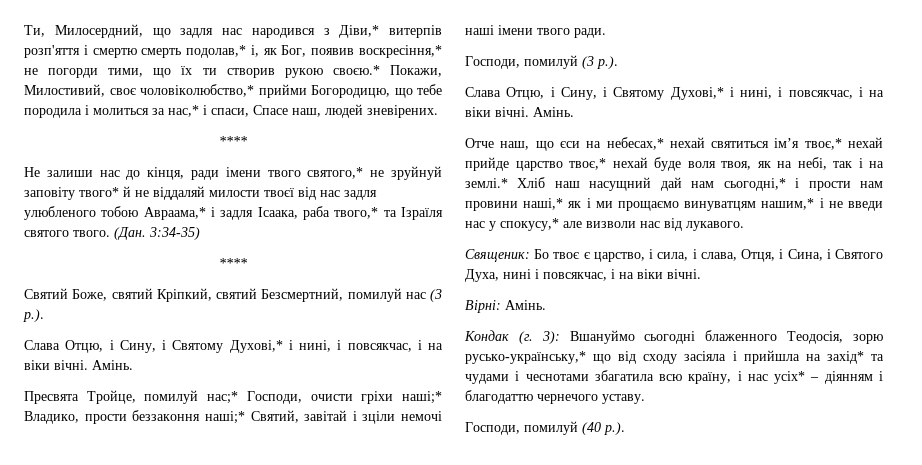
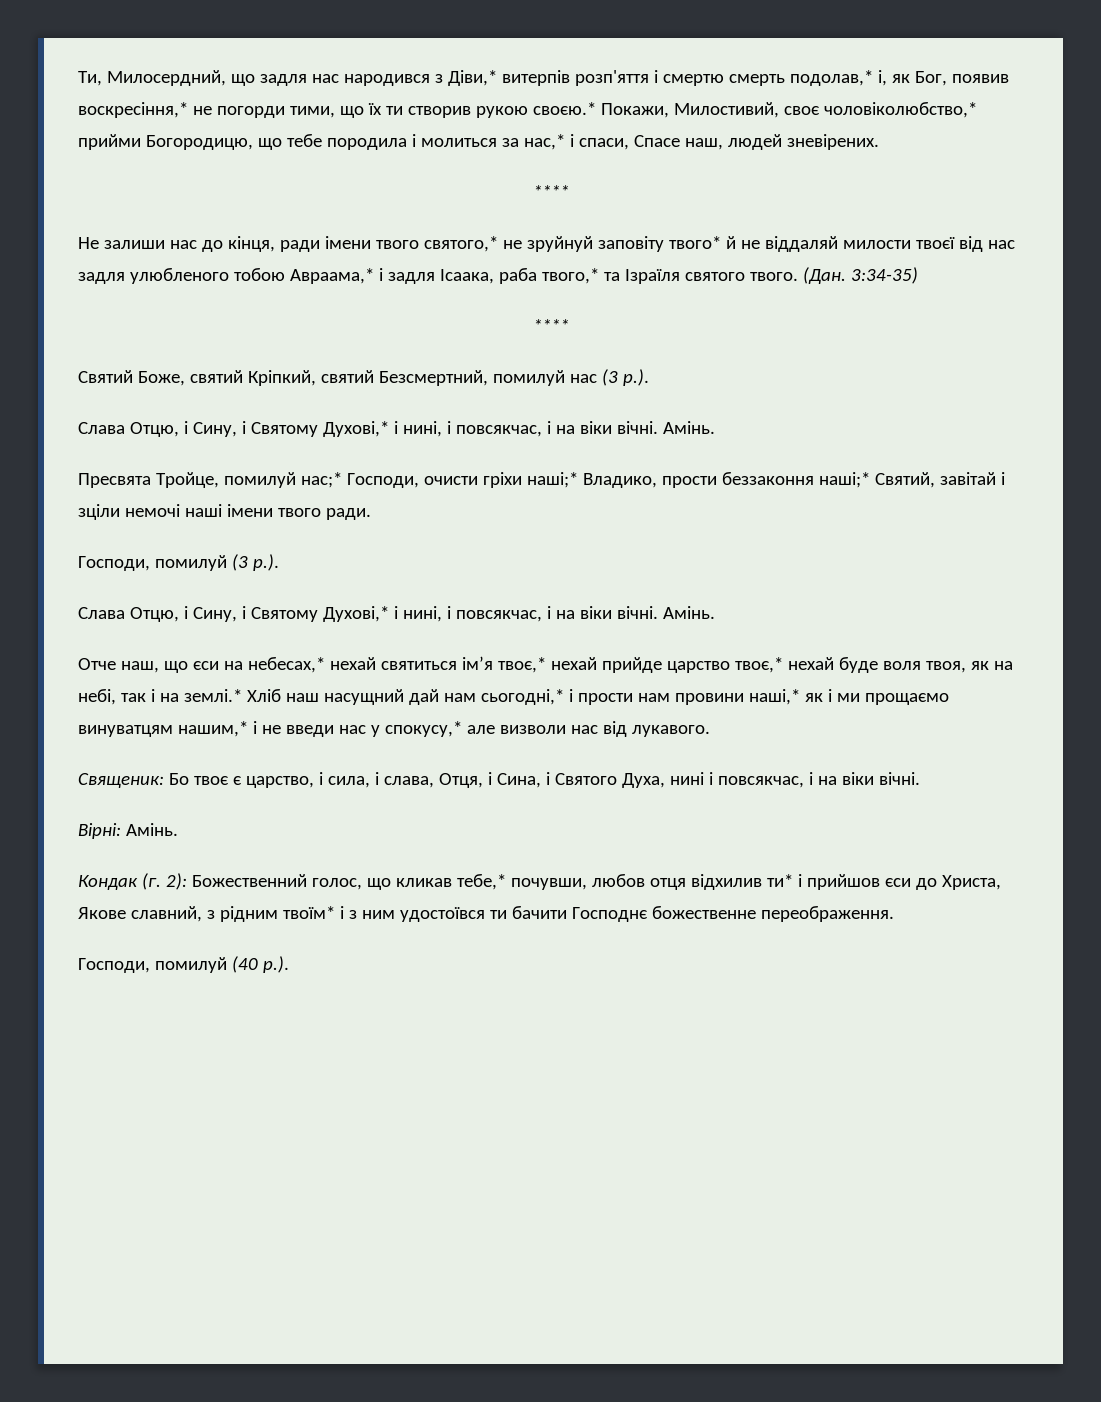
- Кондак (г. 3): Вшануймо сьогодні блаженного Теодосія, зорю русько-українську,* що від сходу засіяла і прийшла на захід* та чудами і чеснотами збагатила всю країну, і нас усіх* – діянням і благодаттю чернечого уставу.
+ Кондак (г. 2): Божественний голос, що кликав тебе,* почувши, любов отця відхилив ти* і прийшов єси до Христа, Якове славний, з рідним твоїм* і з ним удостоївся ти бачити Господнє божественне переображення.

